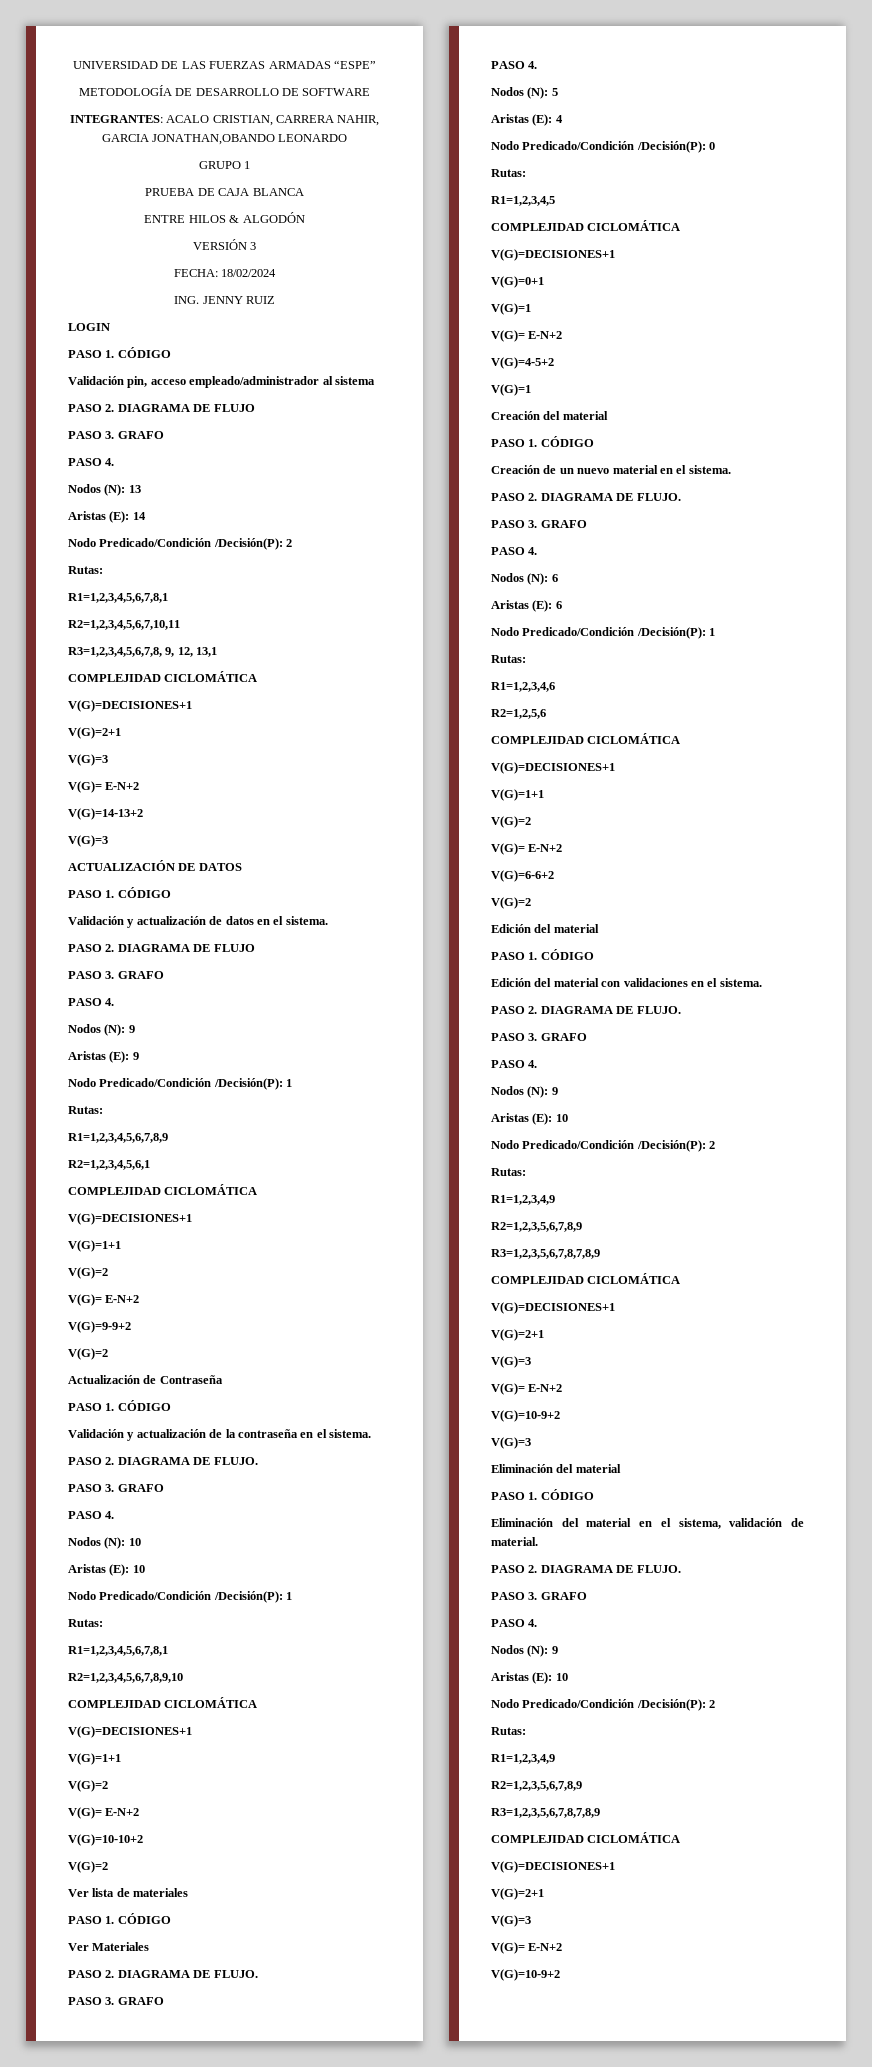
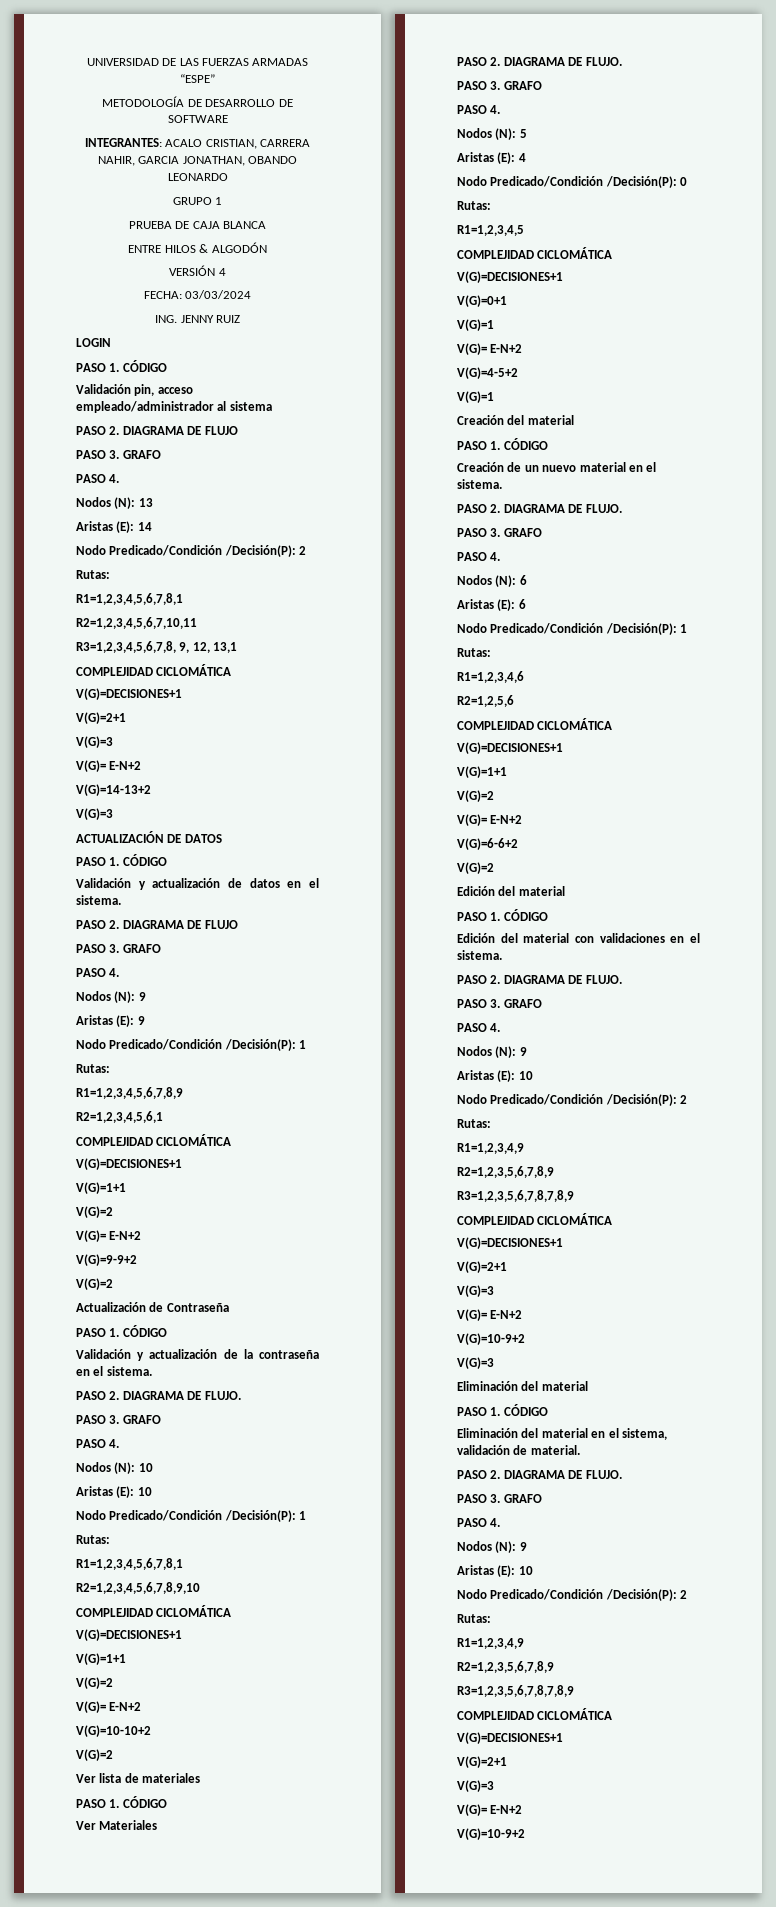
- INTEGRANTES: ACALO CRISTIAN, CARRERA NAHIR, GARCIA JONATHAN,OBANDO LEONARDO
+ INTEGRANTES: ACALO CRISTIAN, CARRERA NAHIR, GARCIA JONATHAN, OBANDO LEONARDO
- VERSIÓN 3
+ VERSIÓN 4
- FECHA: 18/02/2024
+ FECHA: 03/03/2024

